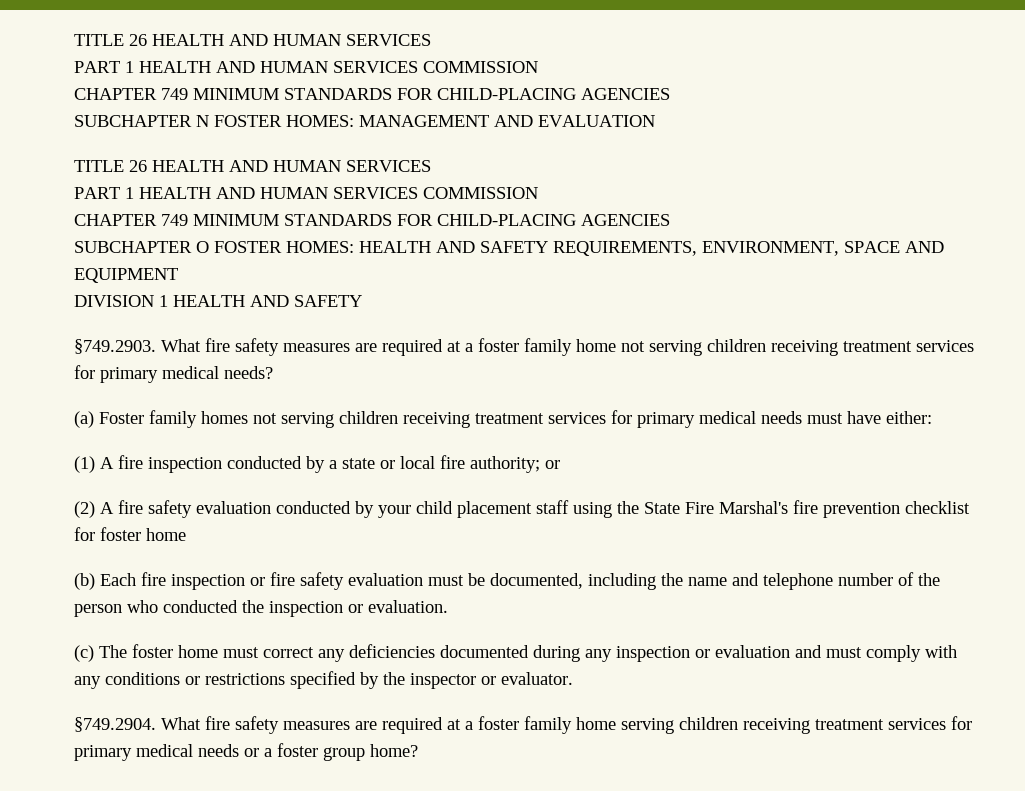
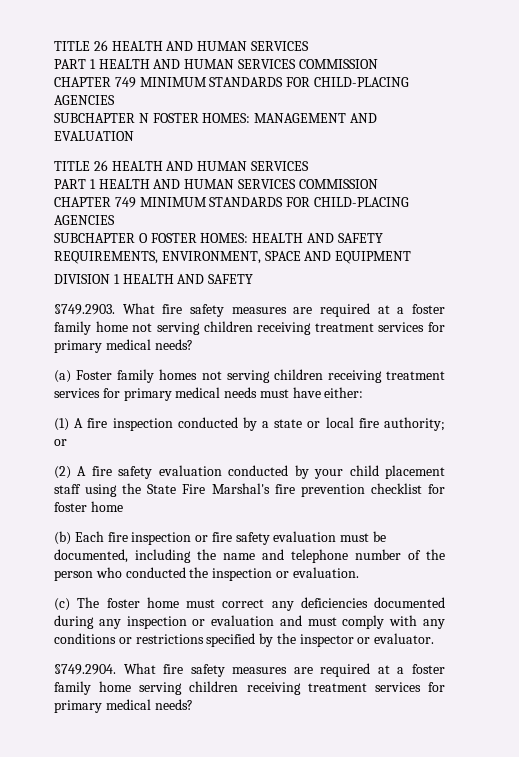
- §749.2904. What fire safety measures are required at a foster family home serving children receiving treatment services for primary medical needs or a foster group home?
+ §749.2904. What fire safety measures are required at a foster family home serving children receiving treatment services for primary medical needs?

